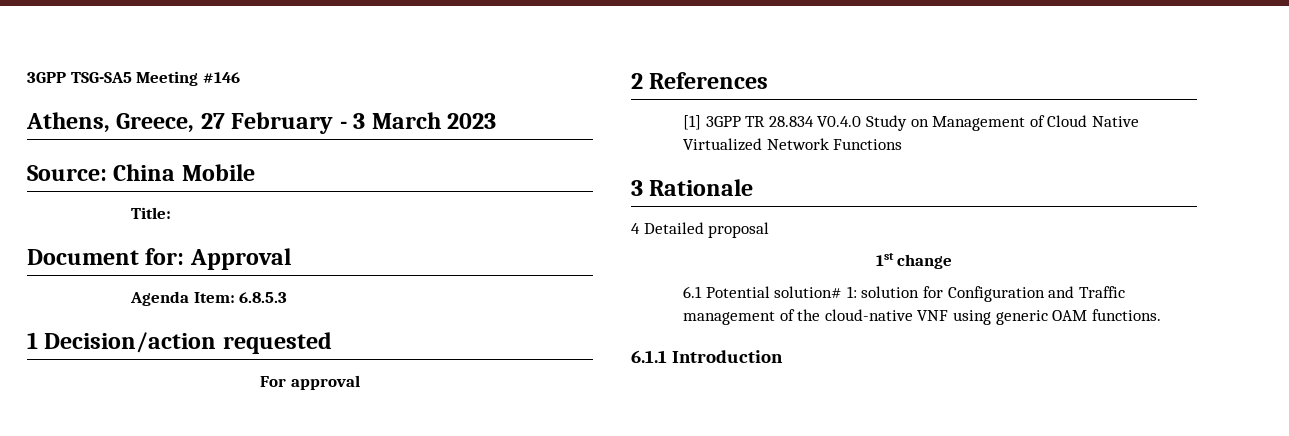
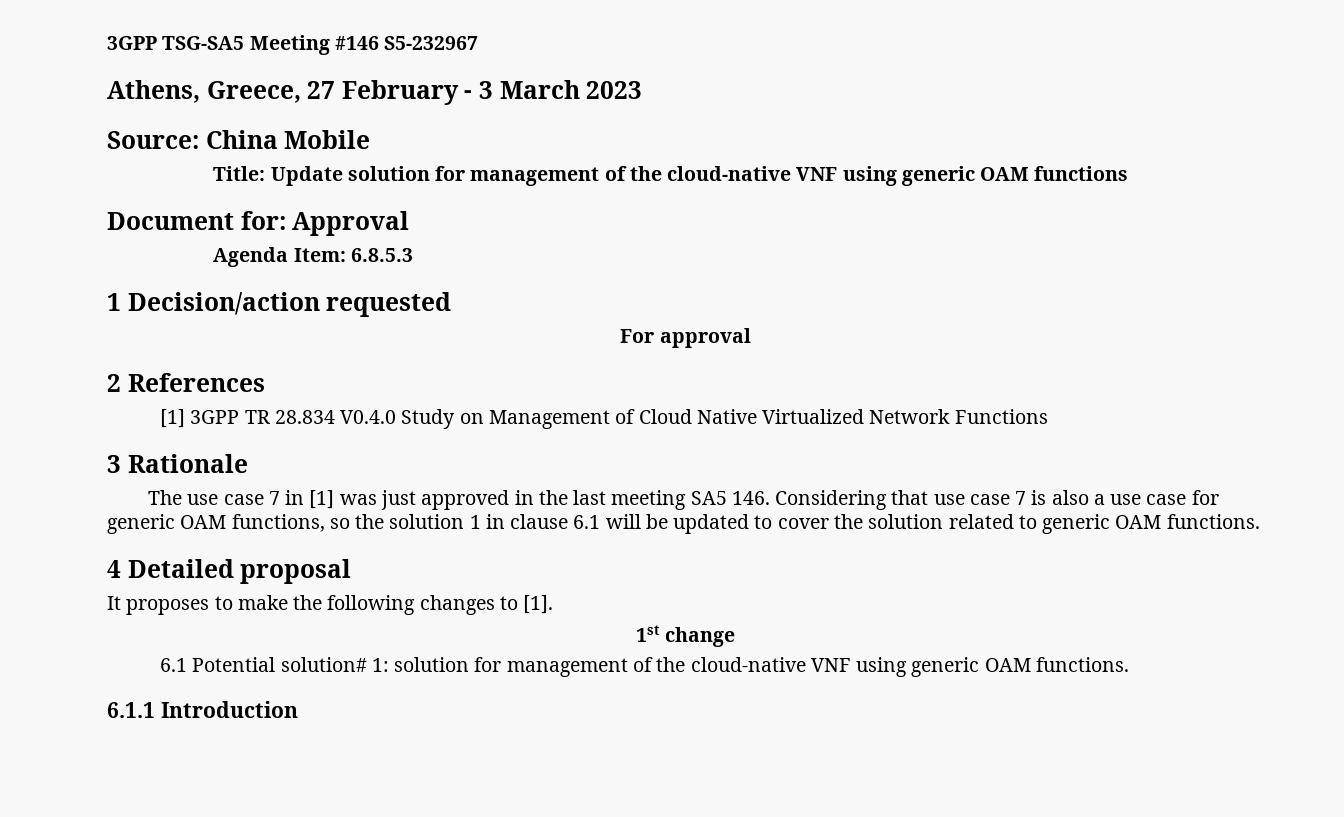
- 3GPP TSG-SA5 Meeting #146
+ 3GPP TSG-SA5 Meeting #146 S5-232967
- Title:
+ Title: Update solution for management of the cloud-native VNF using generic OAM functions
+ The use case 7 in [1] was just approved in the last meeting SA5 146. Considering that use case 7 is also a use case for generic OAM functions, so the solution 1 in clause 6.1 will be updated to cover the solution related to generic OAM functions.
  4 Detailed proposal
+ It proposes to make the following changes to [1].
- 6.1 Potential solution# 1: solution for Configuration and Traffic management of the cloud-native VNF using generic OAM functions.
+ 6.1 Potential solution# 1: solution for management of the cloud-native VNF using generic OAM functions.

